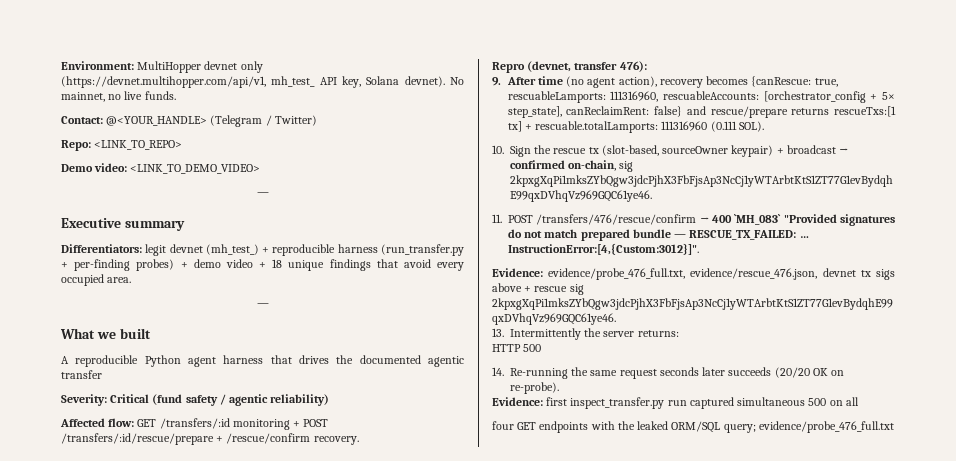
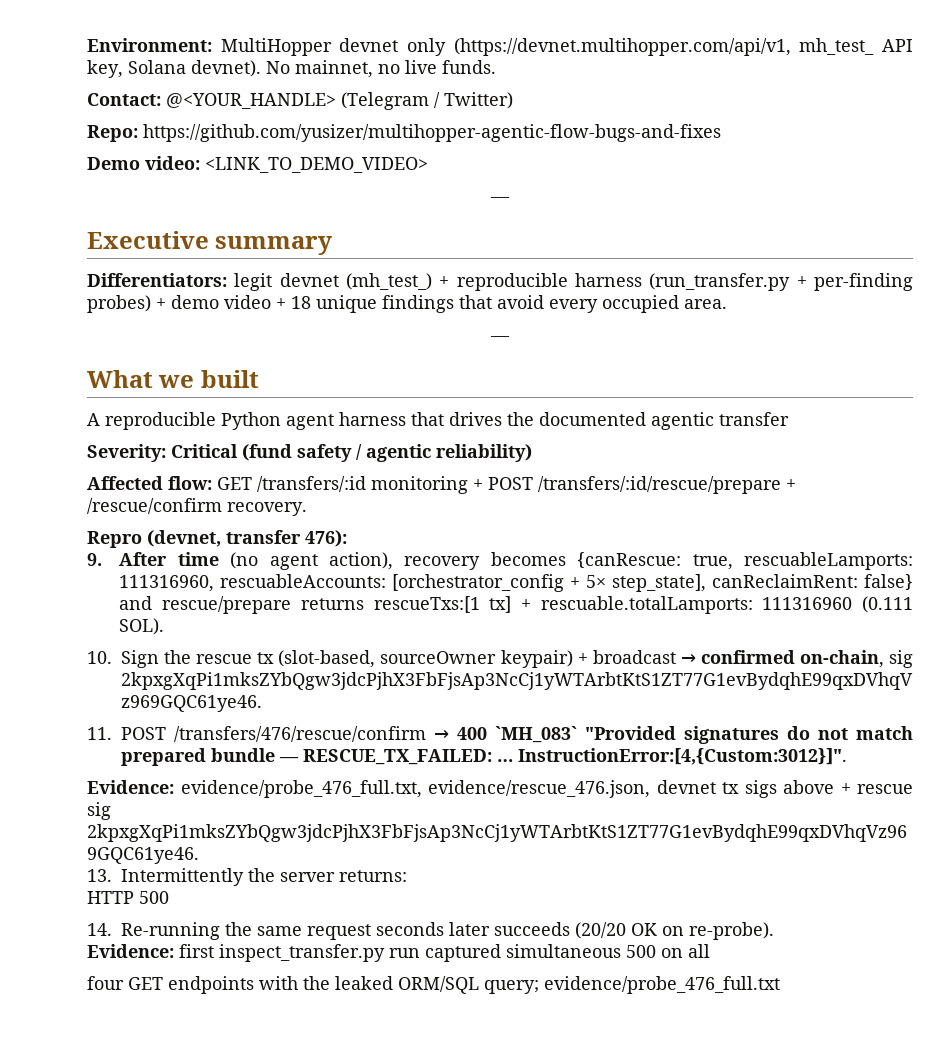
- Repo: <LINK_TO_REPO>
+ Repo: https://github.com/yusizer/multihopper-agentic-flow-bugs-and-fixes

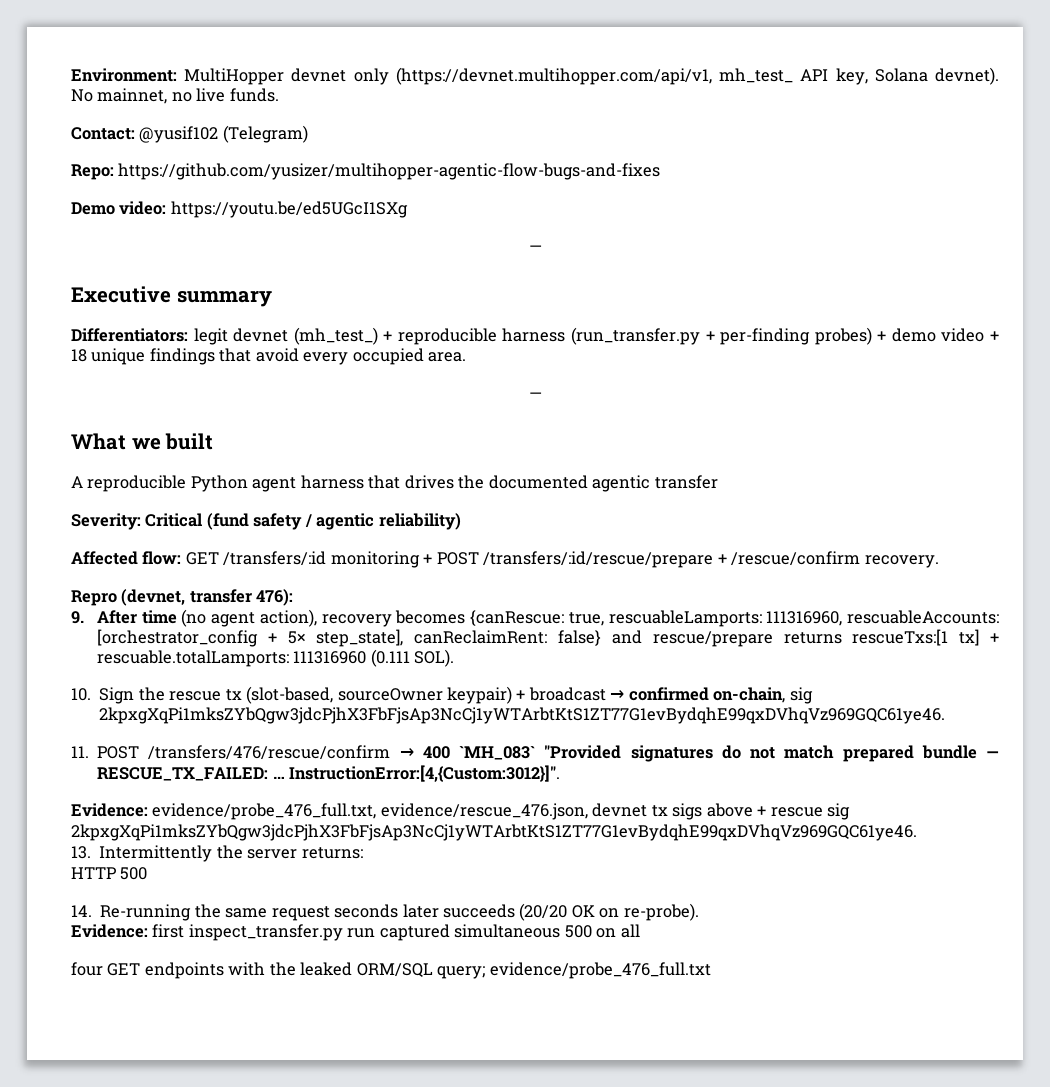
- Contact: @<YOUR_HANDLE> (Telegram / Twitter)
+ Contact: @yusif102 (Telegram)
- Demo video: <LINK_TO_DEMO_VIDEO>
+ Demo video: https://youtu.be/ed5UGcI1SXg

